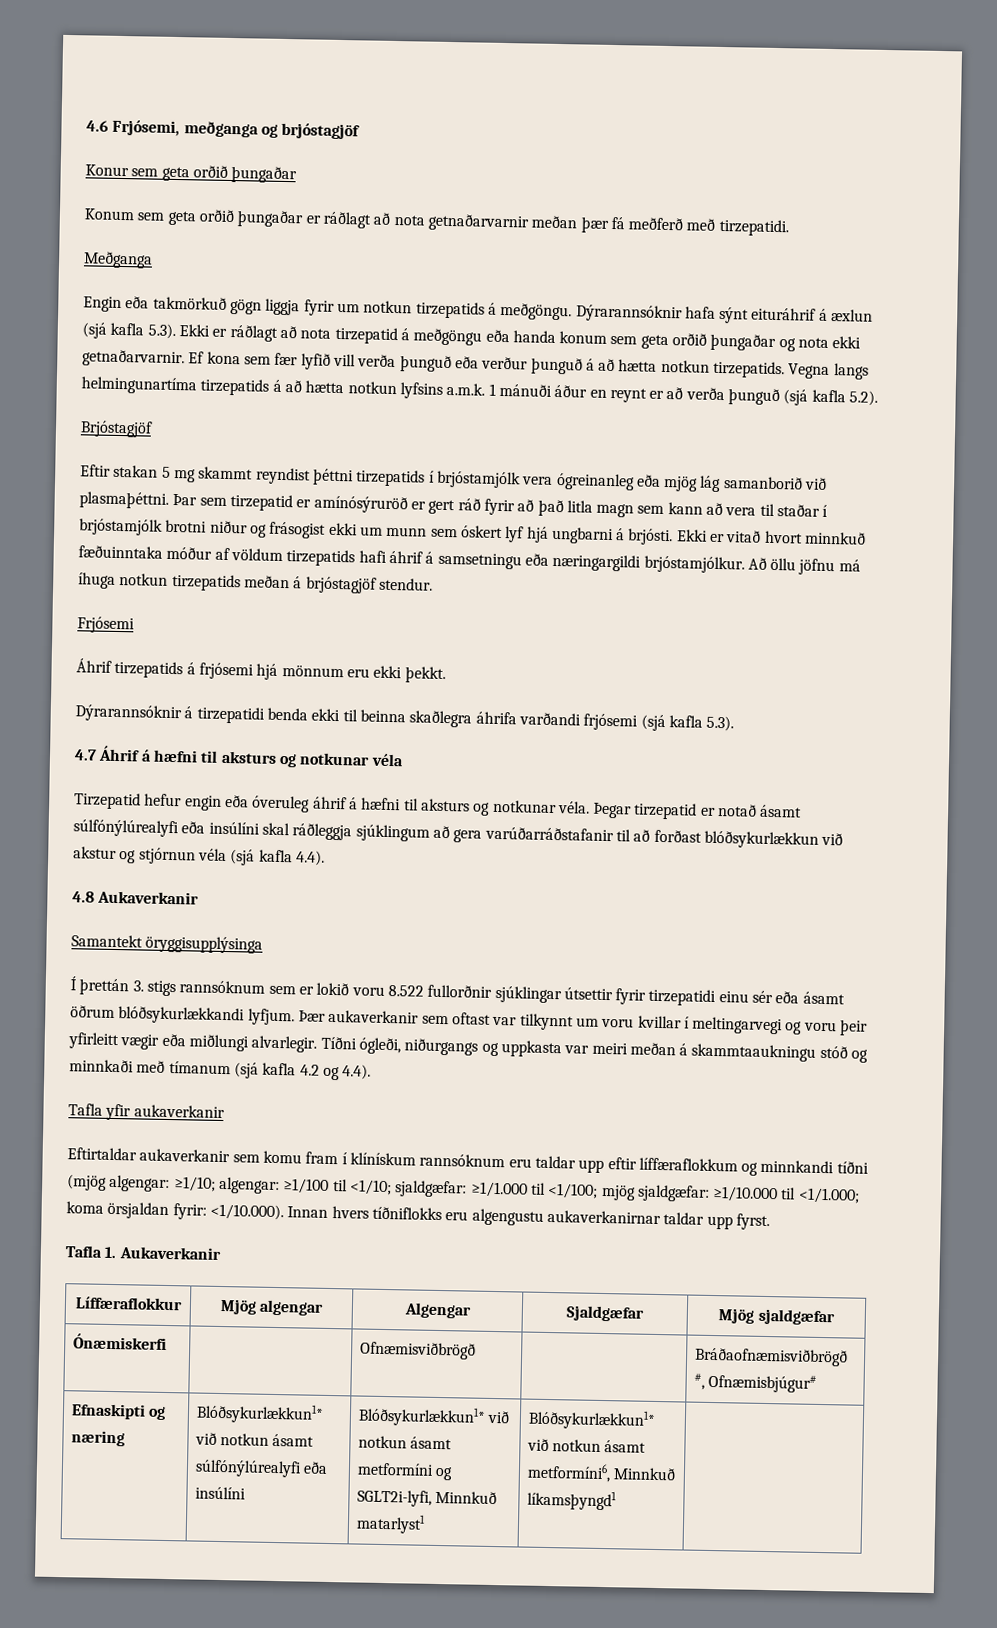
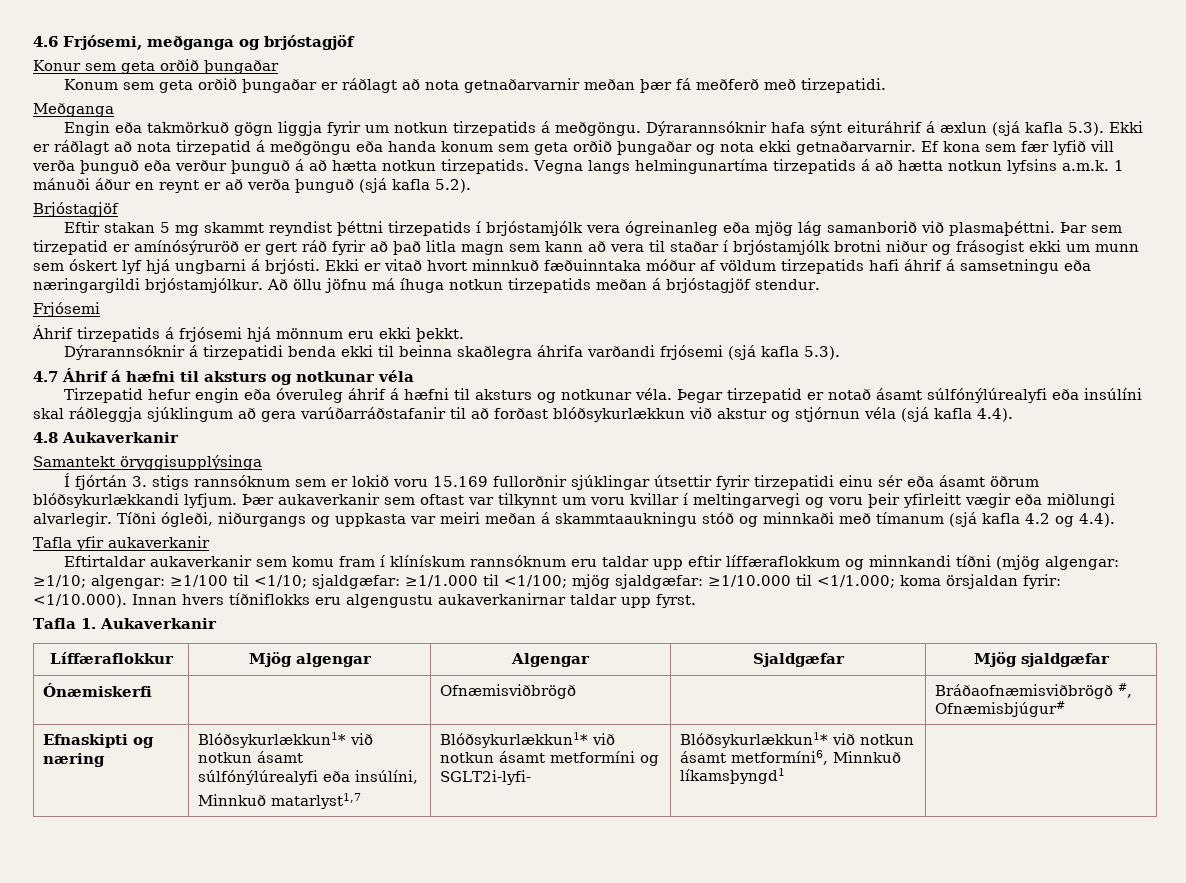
- Í þrettán 3. stigs rannsóknum sem er lokið voru 8.522 fullorðnir sjúklingar útsettir fyrir tirzepatidi einu sér eða ásamt öðrum blóðsykurlækkandi lyfjum.
+ Í fjórtán 3. stigs rannsóknum sem er lokið voru 15.169 fullorðnir sjúklingar útsettir fyrir tirzepatidi einu sér eða ásamt öðrum blóðsykurlækkandi lyfjum.
- Efnaskipti og næring | Blóðsykurlækkun1* við notkun ásamt súlfónýlúrealyfi eða insúlíni | Blóðsykurlækkun1* við notkun ásamt metformíni og SGLT2i-lyfi, Minnkuð matarlyst1 | Blóðsykurlækkun1* við notkun ásamt metformíni6, Minnkuð líkamsþyngd1 |
+ Efnaskipti og næring | Blóðsykurlækkun1* við notkun ásamt súlfónýlúrealyfi eða insúlíni,
+ Minnkuð matarlyst1,7 | Blóðsykurlækkun1* við notkun ásamt metformíni og SGLT2i-lyfi- | Blóðsykurlækkun1* við notkun ásamt metformíni6, Minnkuð líkamsþyngd1 |

